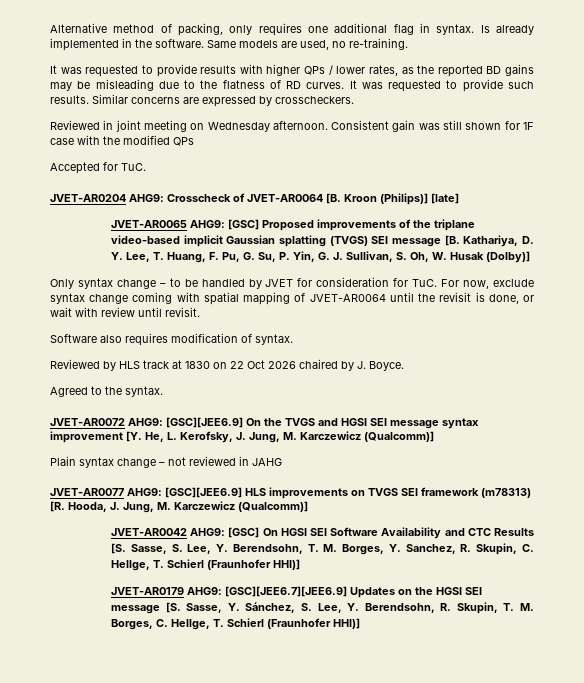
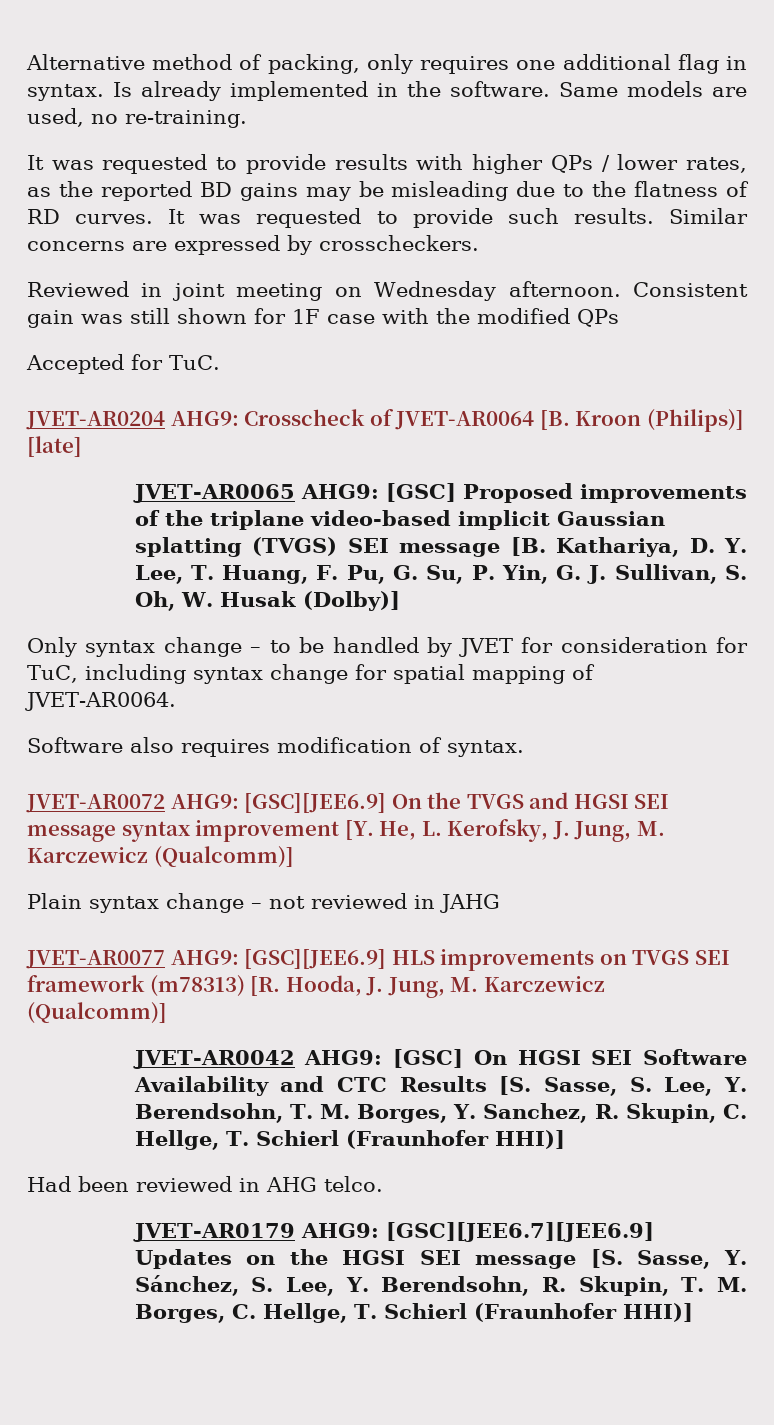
- Only syntax change – to be handled by JVET for consideration for TuC. For now, exclude syntax change coming with spatial mapping of JVET-AR0064 until the revisit is done, or wait with review until revisit.
+ Only syntax change – to be handled by JVET for consideration for TuC, including syntax change for spatial mapping of JVET-AR0064.
- Reviewed by HLS track at 1830 on 22 Oct 2026 chaired by J. Boyce.
- Agreed to the syntax.
+ Had been reviewed in AHG telco.

